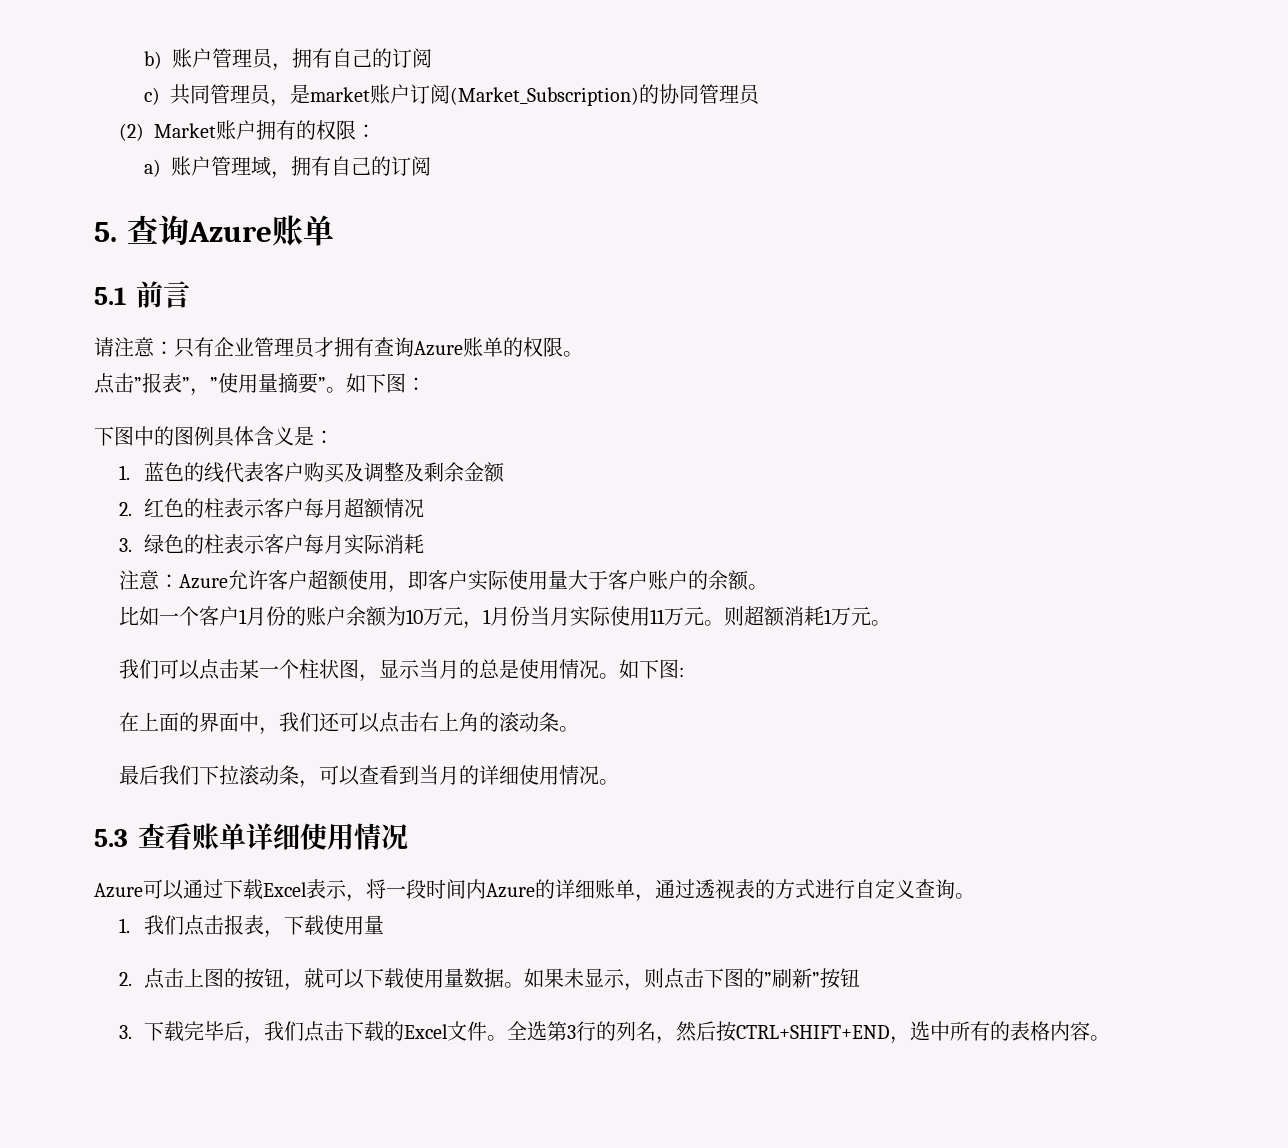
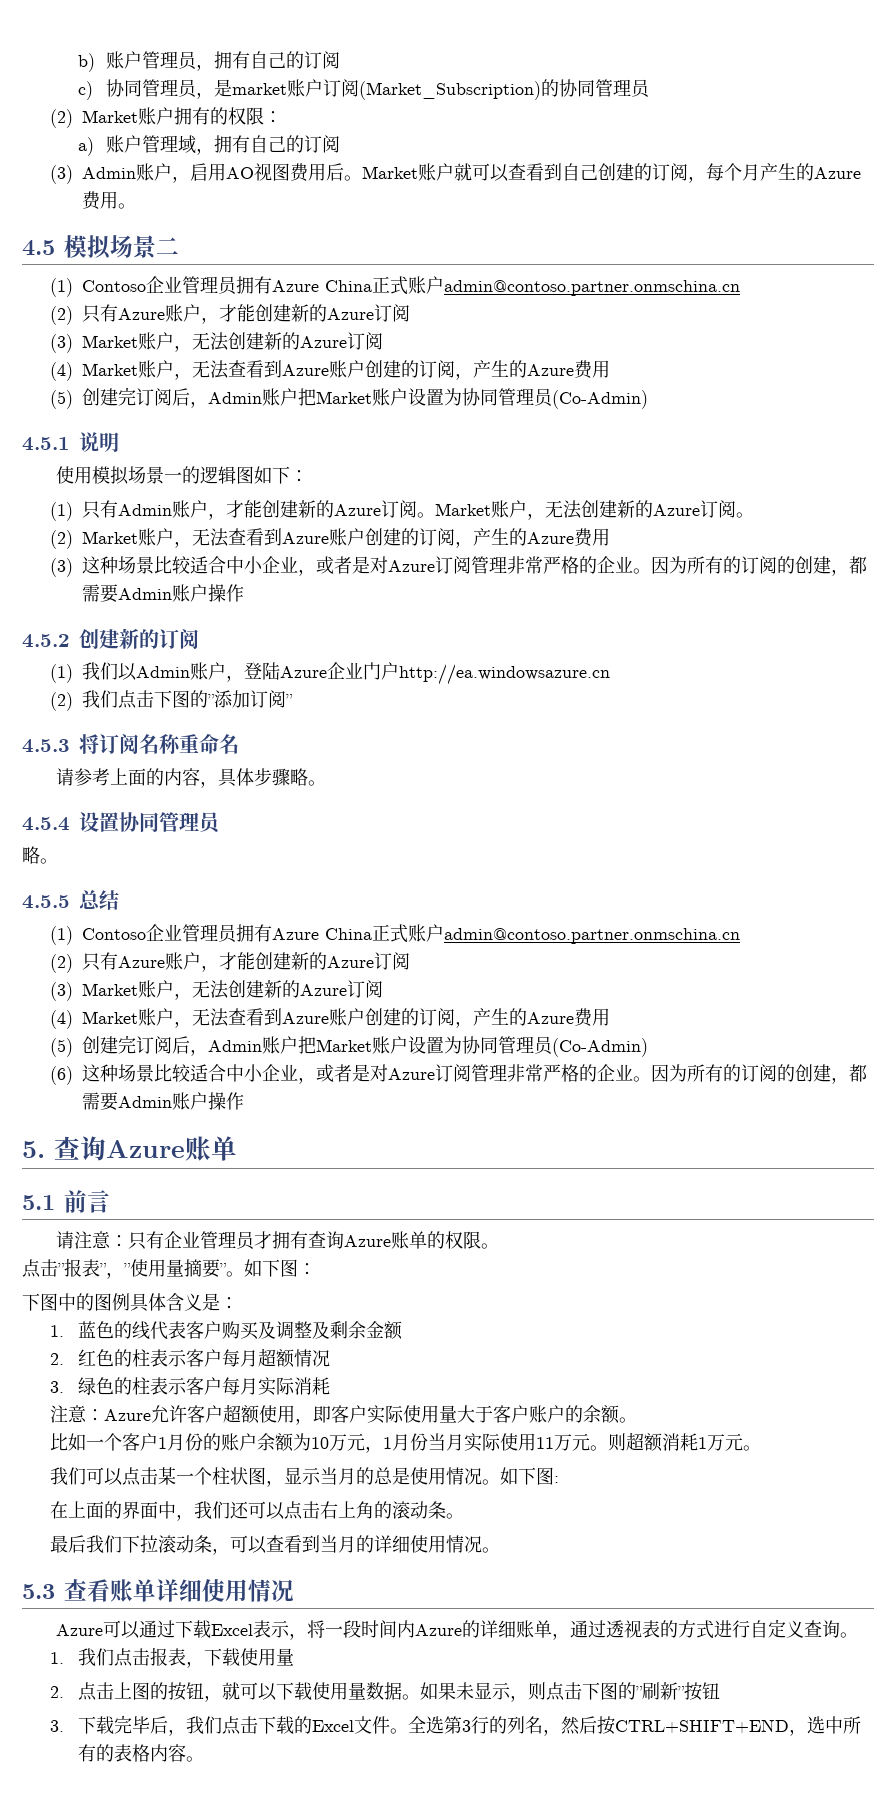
- c)共同管理员，是market账户订阅(Market_Subscription)的协同管理员
+ c)协同管理员，是market账户订阅(Market_Subscription)的协同管理员
+ (3) Admin账户，启用AO视图费用后。Market账户就可以查看到自己创建的订阅，每个月产生的Azure费用。
+ 4.5模拟场景二
+ (1) Contoso企业管理员拥有Azure China正式账户admin@contoso.partner.onmschina.cn
+ (2)只有Azure账户，才能创建新的Azure订阅
+ (3) Market账户，无法创建新的Azure订阅
+ (4) Market账户，无法查看到Azure账户创建的订阅，产生的Azure费用
+ (5)创建完订阅后，Admin账户把Market账户设置为协同管理员(Co-Admin)
+ 4.5.1说明
+ 使用模拟场景一的逻辑图如下：
+ (1)只有Admin账户，才能创建新的Azure订阅。Market账户，无法创建新的Azure订阅。
+ (2) Market账户，无法查看到Azure账户创建的订阅，产生的Azure费用
+ (3)这种场景比较适合中小企业，或者是对Azure订阅管理非常严格的企业。因为所有的订阅的创建，都需要Admin账户操作
+ 4.5.2创建新的订阅
+ (1)我们以Admin账户，登陆Azure企业门户http://ea.windowsazure.cn
+ (2)我们点击下图的”添加订阅”
+ 4.5.3将订阅名称重命名
+ 请参考上面的内容，具体步骤略。
+ 4.5.4设置协同管理员
+ 略。
+ 4.5.5总结
+ (1) Contoso企业管理员拥有Azure China正式账户admin@contoso.partner.onmschina.cn
+ (2)只有Azure账户，才能创建新的Azure订阅
+ (3) Market账户，无法创建新的Azure订阅
+ (4) Market账户，无法查看到Azure账户创建的订阅，产生的Azure费用
+ (5)创建完订阅后，Admin账户把Market账户设置为协同管理员(Co-Admin)
+ (6)这种场景比较适合中小企业，或者是对Azure订阅管理非常严格的企业。因为所有的订阅的创建，都需要Admin账户操作

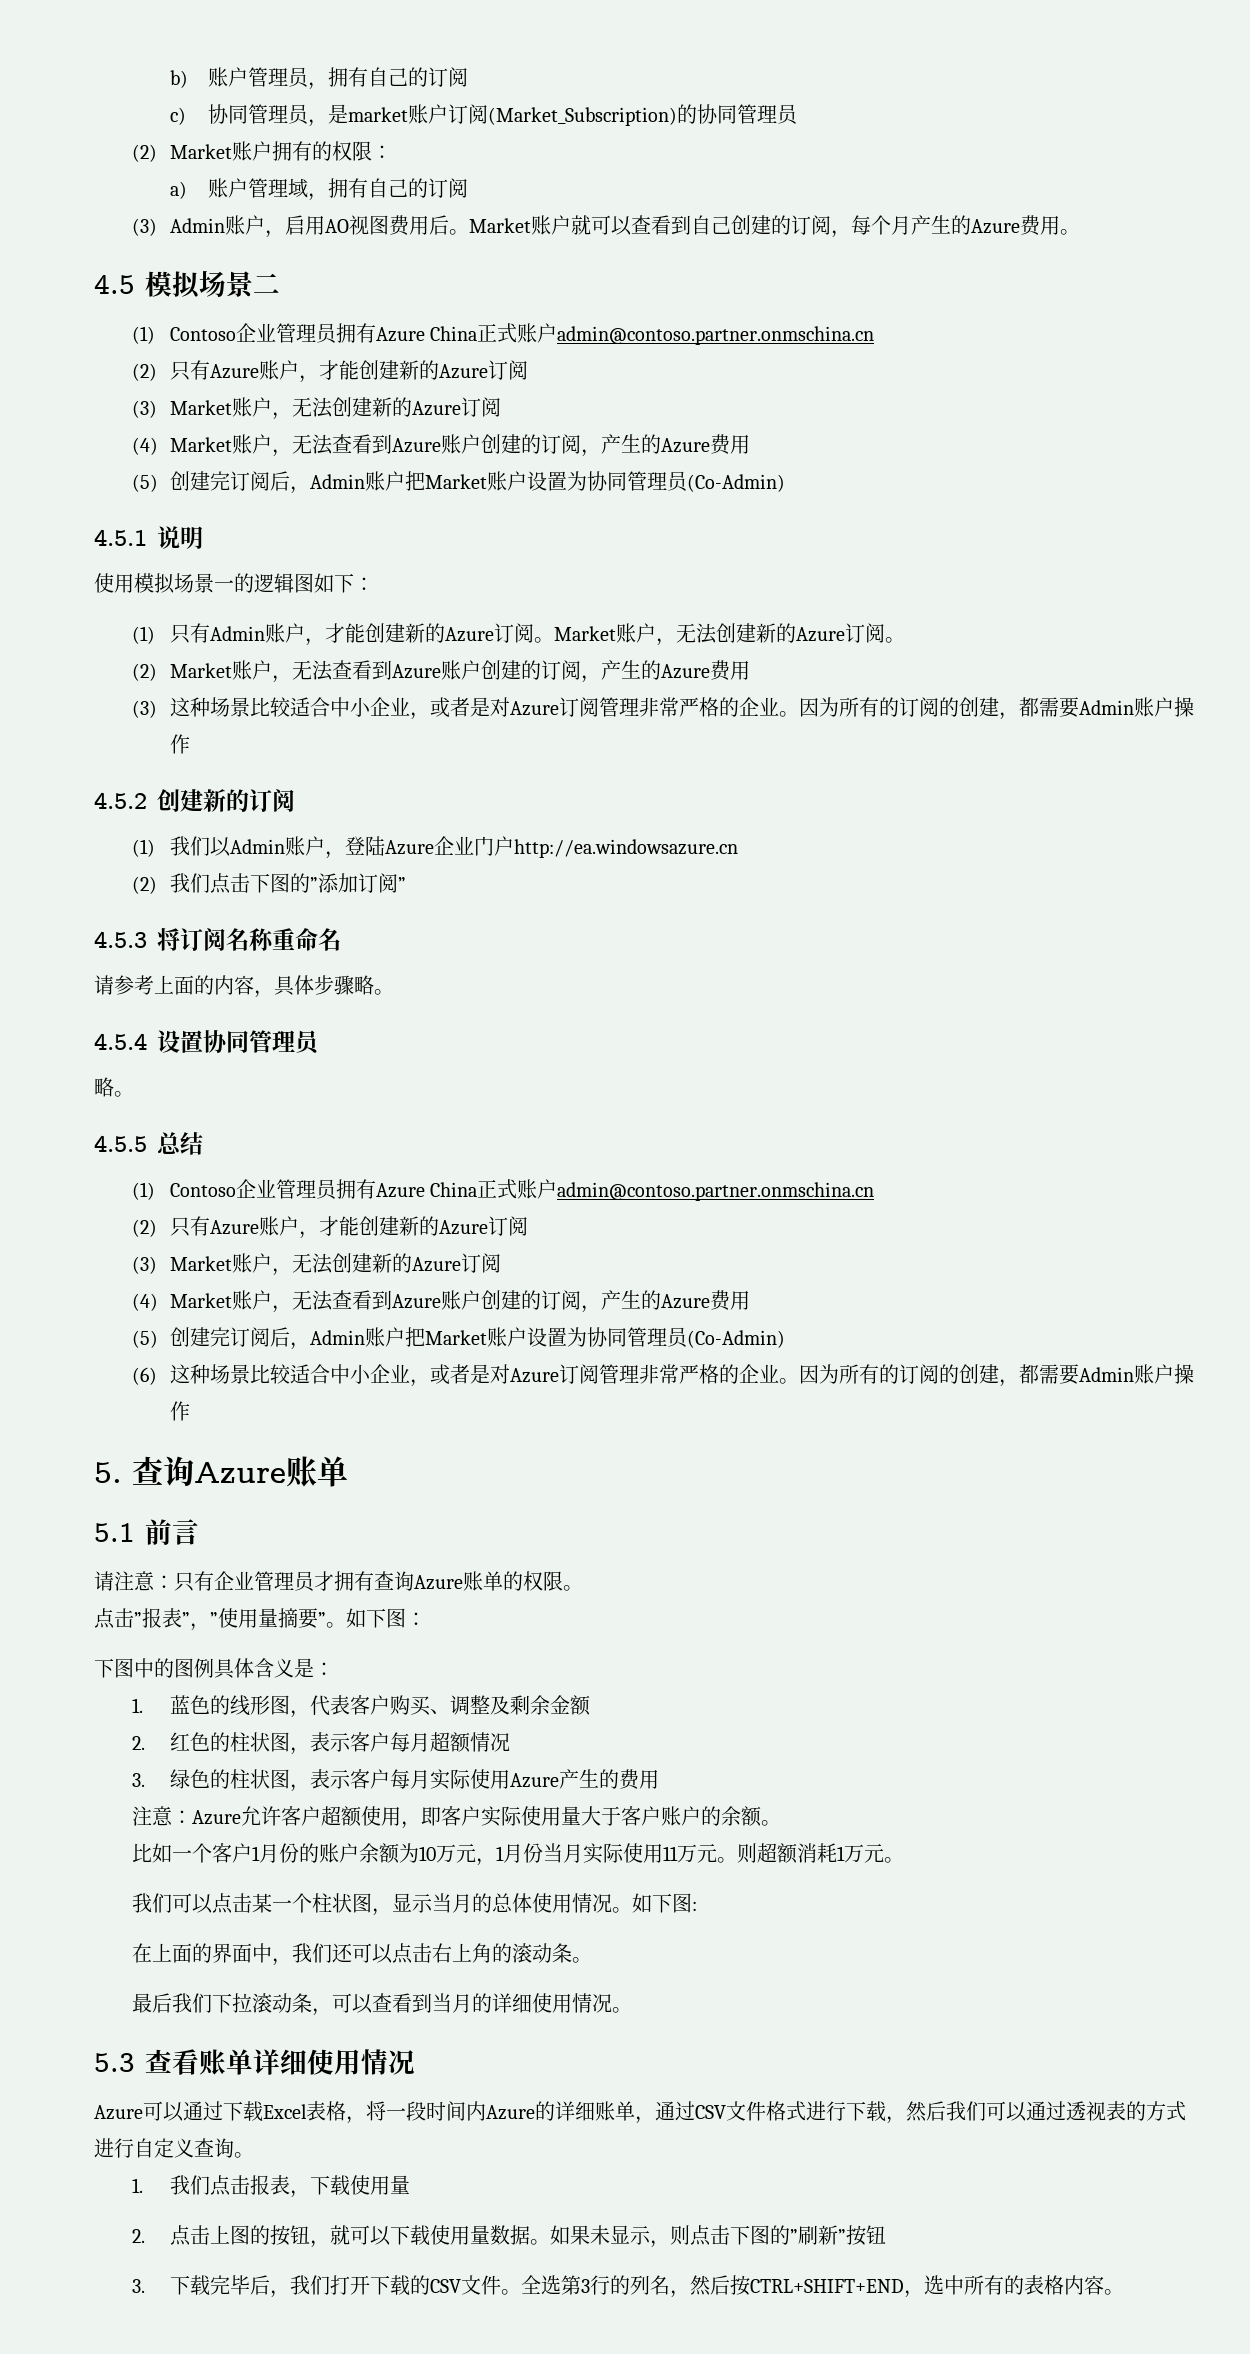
- 1.蓝色的线代表客户购买及调整及剩余金额
+ 1.蓝色的线形图，代表客户购买、调整及剩余金额
- 2.红色的柱表示客户每月超额情况
+ 2.红色的柱状图，表示客户每月超额情况
- 3.绿色的柱表示客户每月实际消耗
+ 3.绿色的柱状图，表示客户每月实际使用Azure产生的费用
- 我们可以点击某一个柱状图，显示当月的总是使用情况。
+ 我们可以点击某一个柱状图，显示当月的总体使用情况。
- Azure可以通过下载Excel表示，将一段时间内Azure的详细账单，通过透视表的方式进行自定义查询。
+ Azure可以通过下载Excel表格，将一段时间内Azure的详细账单，通过CSV文件格式进行下载，然后我们可以通过透视表的方式进行自定义查询。
- 3.下载完毕后，我们点击下载的Excel文件。
+ 3.下载完毕后，我们打开下载的CSV文件。

